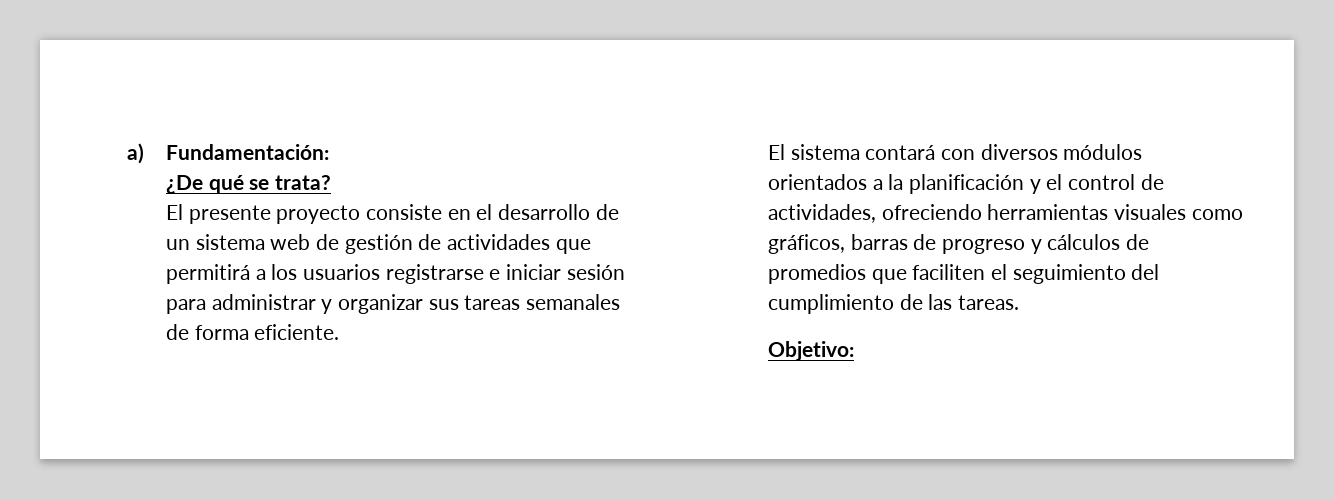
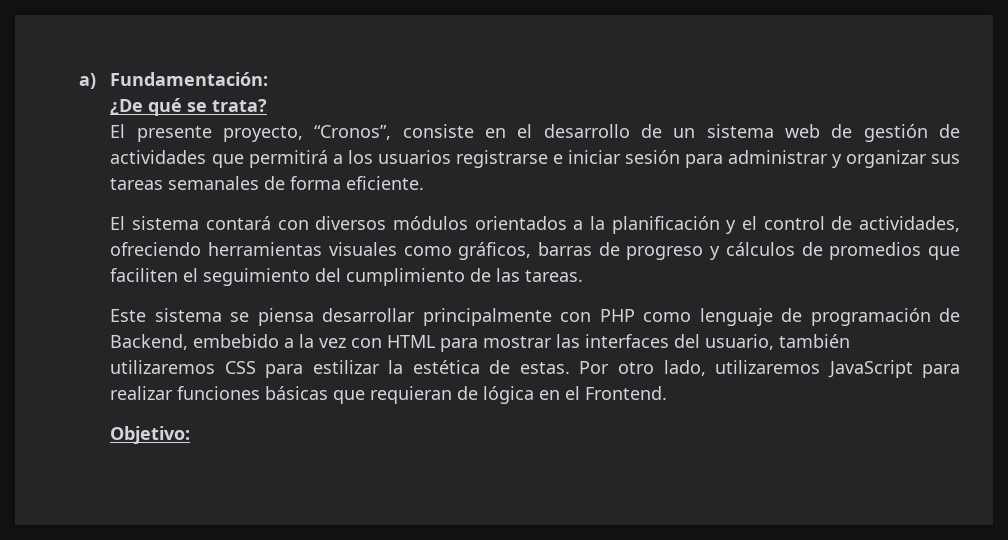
- El presente proyecto consiste en el desarrollo de un sistema web de gestión de actividades que permitirá a los usuarios registrarse e iniciar sesión para administrar y organizar sus tareas semanales de forma eficiente.
+ El presente proyecto, “Cronos”, consiste en el desarrollo de un sistema web de gestión de actividades que permitirá a los usuarios registrarse e iniciar sesión para administrar y organizar sus tareas semanales de forma eficiente.
+ Este sistema se piensa desarrollar principalmente con PHP como lenguaje de programación de Backend, embebido a la vez con HTML para mostrar las interfaces del usuario, también utilizaremos CSS para estilizar la estética de estas. Por otro lado, utilizaremos JavaScript para realizar funciones básicas que requieran de lógica en el Frontend.

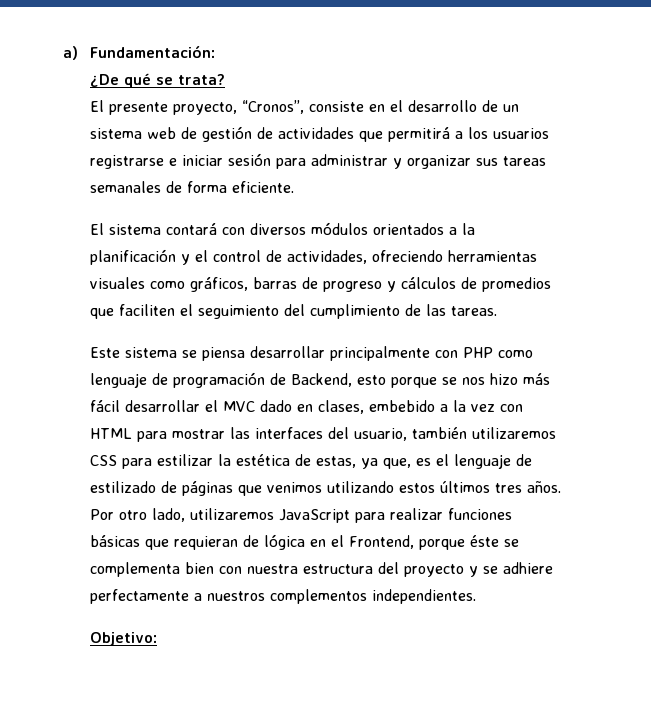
- Este sistema se piensa desarrollar principalmente con PHP como lenguaje de programación de Backend, embebido a la vez con HTML para mostrar las interfaces del usuario, también utilizaremos CSS para estilizar la estética de estas.
+ Este sistema se piensa desarrollar principalmente con PHP como lenguaje de programación de Backend, esto porque se nos hizo más fácil desarrollar el MVC dado en clases, embebido a la vez con HTML para mostrar las interfaces del usuario, también utilizaremos CSS para estilizar la estética de estas, ya que, es el lenguaje de estilizado de páginas que venimos utilizando estos últimos tres años.
- Por otro lado, utilizaremos JavaScript para realizar funciones básicas que requieran de lógica en el Frontend.
+ Por otro lado, utilizaremos JavaScript para realizar funciones básicas que requieran de lógica en el Frontend, porque éste se complementa bien con nuestra estructura del proyecto y se adhiere perfectamente a nuestros complementos independientes.

